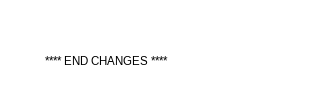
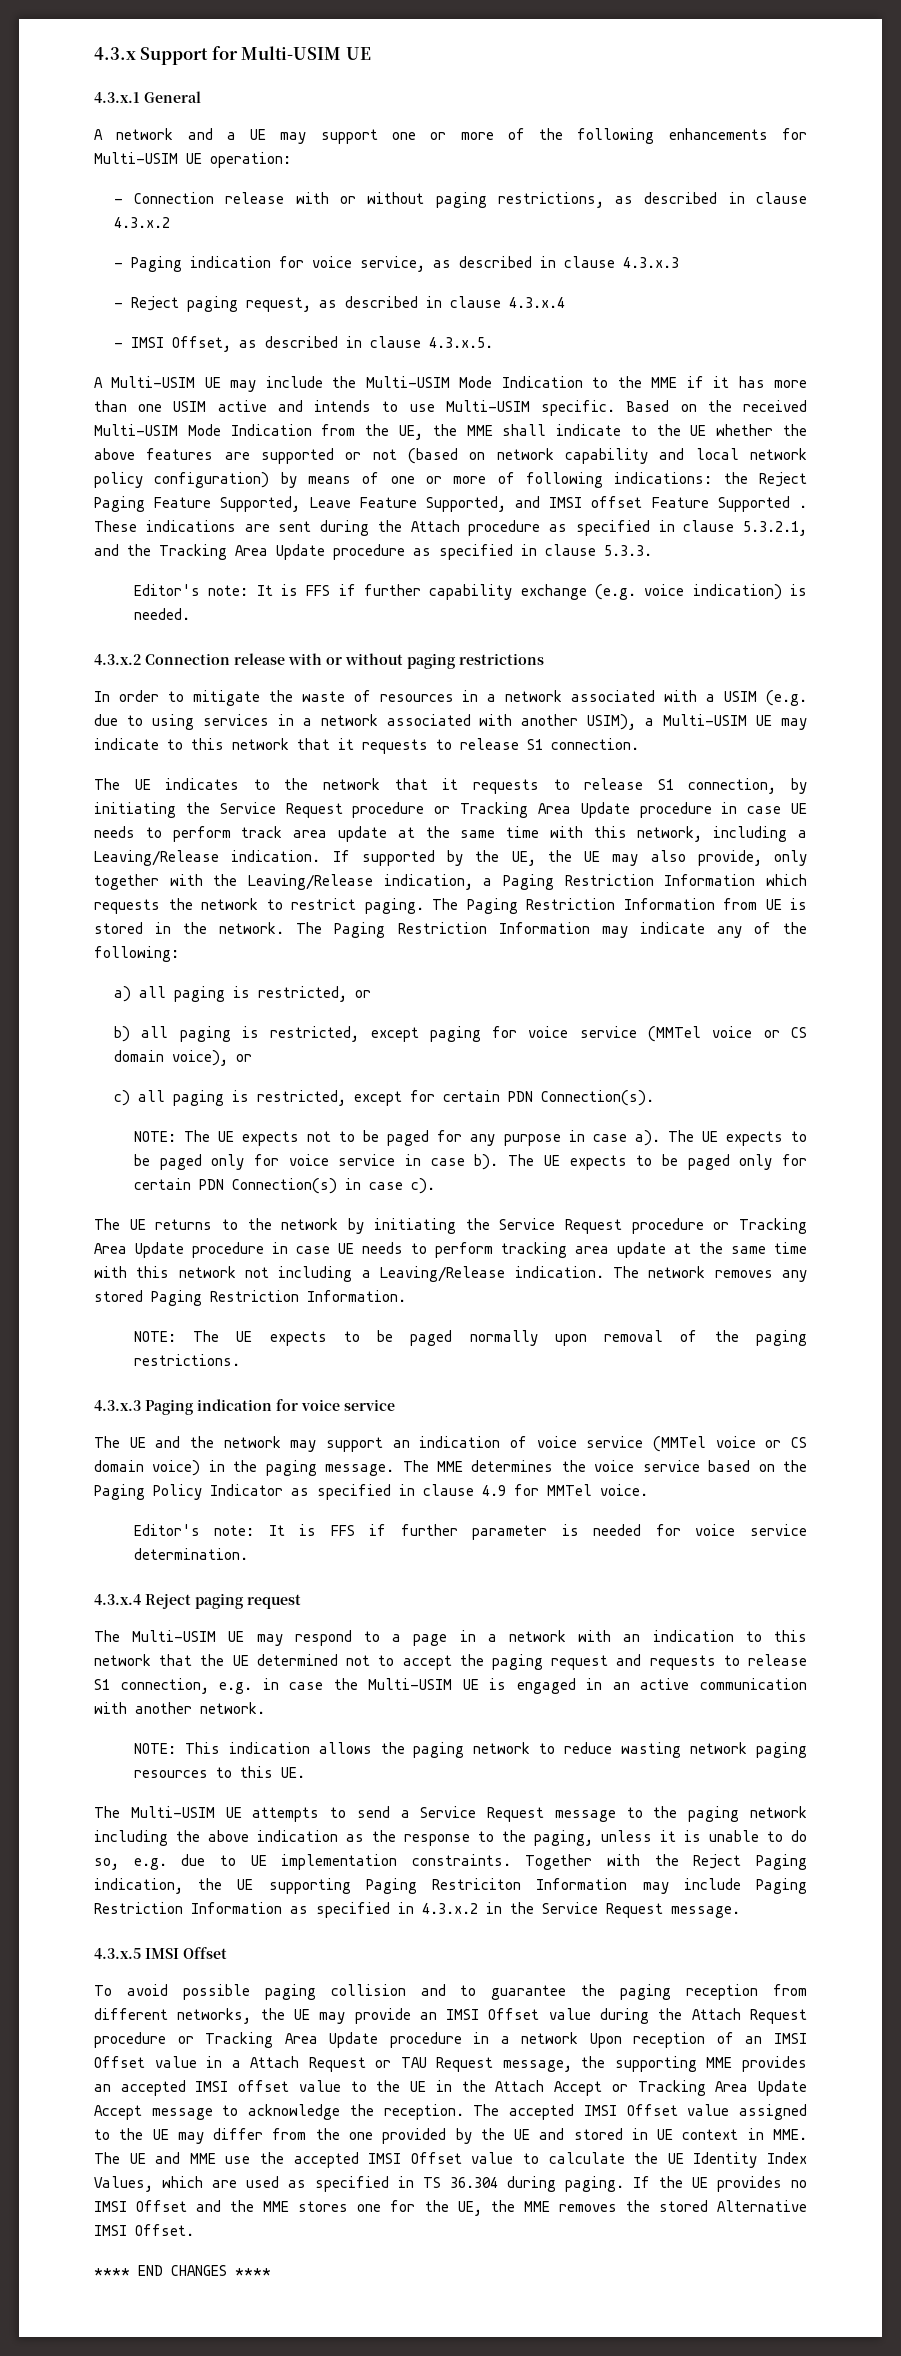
+ 4.3.x Support for Multi-USIM UE
+ 4.3.x.1 General
+ A network and a UE may support one or more of the following enhancements for Multi-USIM UE operation:
+ - Connection release with or without paging restrictions, as described in clause 4.3.x.2
+ - Paging indication for voice service, as described in clause 4.3.x.3
+ - Reject paging request, as described in clause 4.3.x.4
+ - IMSI Offset, as described in clause 4.3.x.5.
+ A Multi-USIM UE may include the Multi-USIM Mode Indication to the MME if it has more than one USIM active and intends to use Multi-USIM specific. Based on the received Multi-USIM Mode Indication from the UE, the MME shall indicate to the UE whether the above features are supported or not (based on network capability and local network policy configuration) by means of one or more of following indications: the Reject Paging Feature Supported, Leave Feature Supported, and IMSI offset Feature Supported . These indications are sent during the Attach procedure as specified in clause 5.3.2.1, and the Tracking Area Update procedure as specified in clause 5.3.3.
+ Editor's note: It is FFS if further capability exchange (e.g. voice indication) is needed.
+ 4.3.x.2 Connection release with or without paging restrictions
+ In order to mitigate the waste of resources in a network associated with a USIM (e.g. due to using services in a network associated with another USIM), a Multi-USIM UE may indicate to this network that it requests to release S1 connection.
+ The UE indicates to the network that it requests to release S1 connection, by initiating the Service Request procedure or Tracking Area Update procedure in case UE needs to perform track area update at the same time with this network, including a Leaving/Release indication. If supported by the UE, the UE may also provide, only together with the Leaving/Release indication, a Paging Restriction Information which requests the network to restrict paging. The Paging Restriction Information from UE is stored in the network. The Paging Restriction Information may indicate any of the following:
+ a) all paging is restricted, or
+ b) all paging is restricted, except paging for voice service (MMTel voice or CS domain voice), or
+ c) all paging is restricted, except for certain PDN Connection(s).
+ NOTE: The UE expects not to be paged for any purpose in case a). The UE expects to be paged only for voice service in case b). The UE expects to be paged only for certain PDN Connection(s) in case c).
+ The UE returns to the network by initiating the Service Request procedure or Tracking Area Update procedure in case UE needs to perform tracking area update at the same time with this network not including a Leaving/Release indication. The network removes any stored Paging Restriction Information.
+ NOTE: The UE expects to be paged normally upon removal of the paging restrictions.
+ 4.3.x.3 Paging indication for voice service
+ The UE and the network may support an indication of voice service (MMTel voice or CS domain voice) in the paging message. The MME determines the voice service based on the Paging Policy Indicator as specified in clause 4.9 for MMTel voice.
+ Editor's note: It is FFS if further parameter is needed for voice service determination.
+ 4.3.x.4 Reject paging request
+ The Multi-USIM UE may respond to a page in a network with an indication to this network that the UE determined not to accept the paging request and requests to release S1 connection, e.g. in case the Multi-USIM UE is engaged in an active communication with another network.
+ NOTE: This indication allows the paging network to reduce wasting network paging resources to this UE.
+ The Multi-USIM UE attempts to send a Service Request message to the paging network including the above indication as the response to the paging, unless it is unable to do so, e.g. due to UE implementation constraints. Together with the Reject Paging indication, the UE supporting Paging Restriciton Information may include Paging Restriction Information as specified in 4.3.x.2 in the Service Request message.
+ 4.3.x.5 IMSI Offset
+ To avoid possible paging collision and to guarantee the paging reception from different networks, the UE may provide an IMSI Offset value during the Attach Request procedure or Tracking Area Update procedure in a network Upon reception of an IMSI Offset value in a Attach Request or TAU Request message, the supporting MME provides an accepted IMSI offset value to the UE in the Attach Accept or Tracking Area Update Accept message to acknowledge the reception. The accepted IMSI Offset value assigned to the UE may differ from the one provided by the UE and stored in UE context in MME. The UE and MME use the accepted IMSI Offset value to calculate the UE Identity Index Values, which are used as specified in TS 36.304 during paging. If the UE provides no IMSI Offset and the MME stores one for the UE, the MME removes the stored Alternative IMSI Offset.

